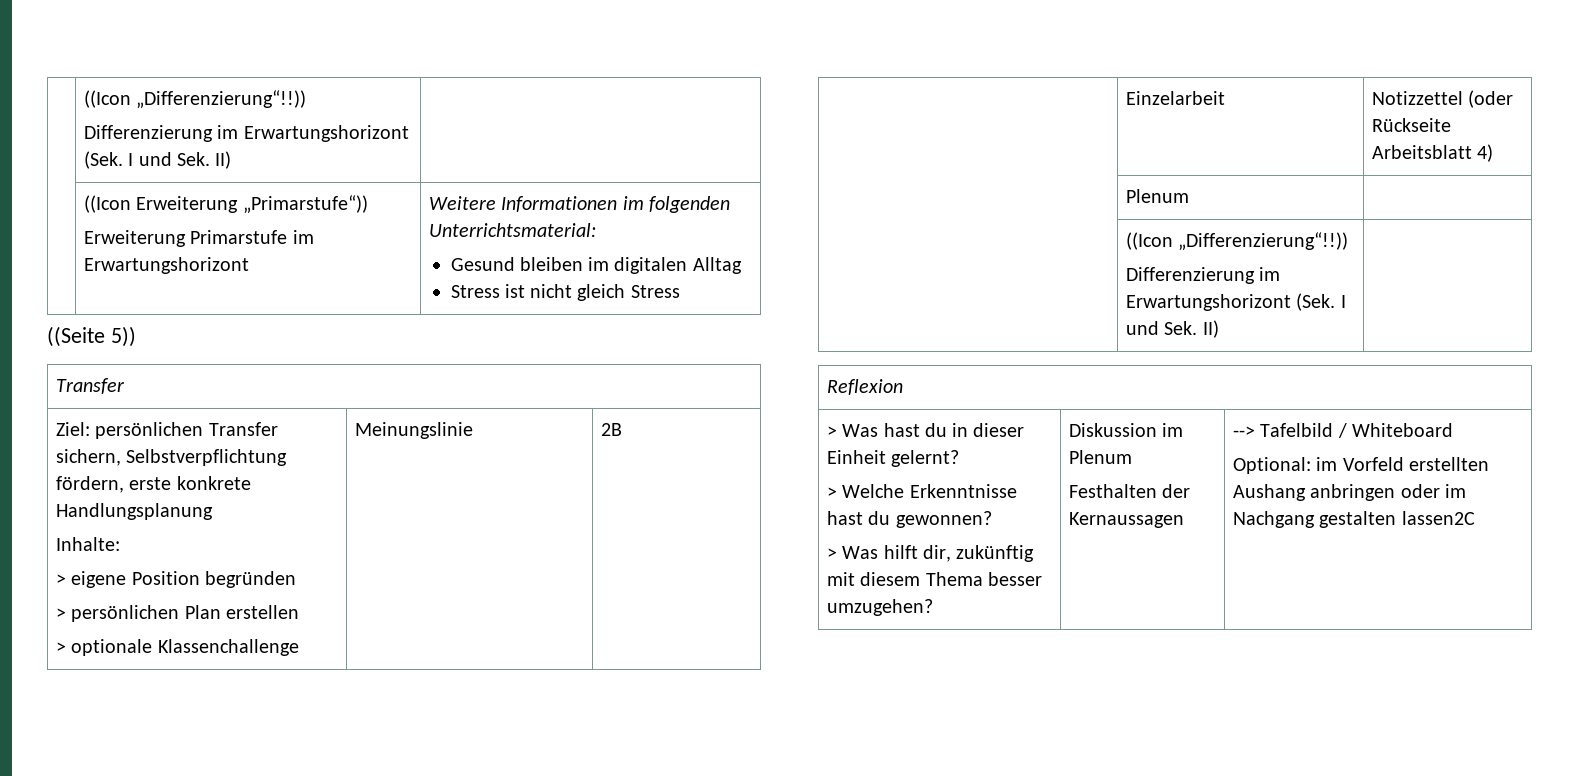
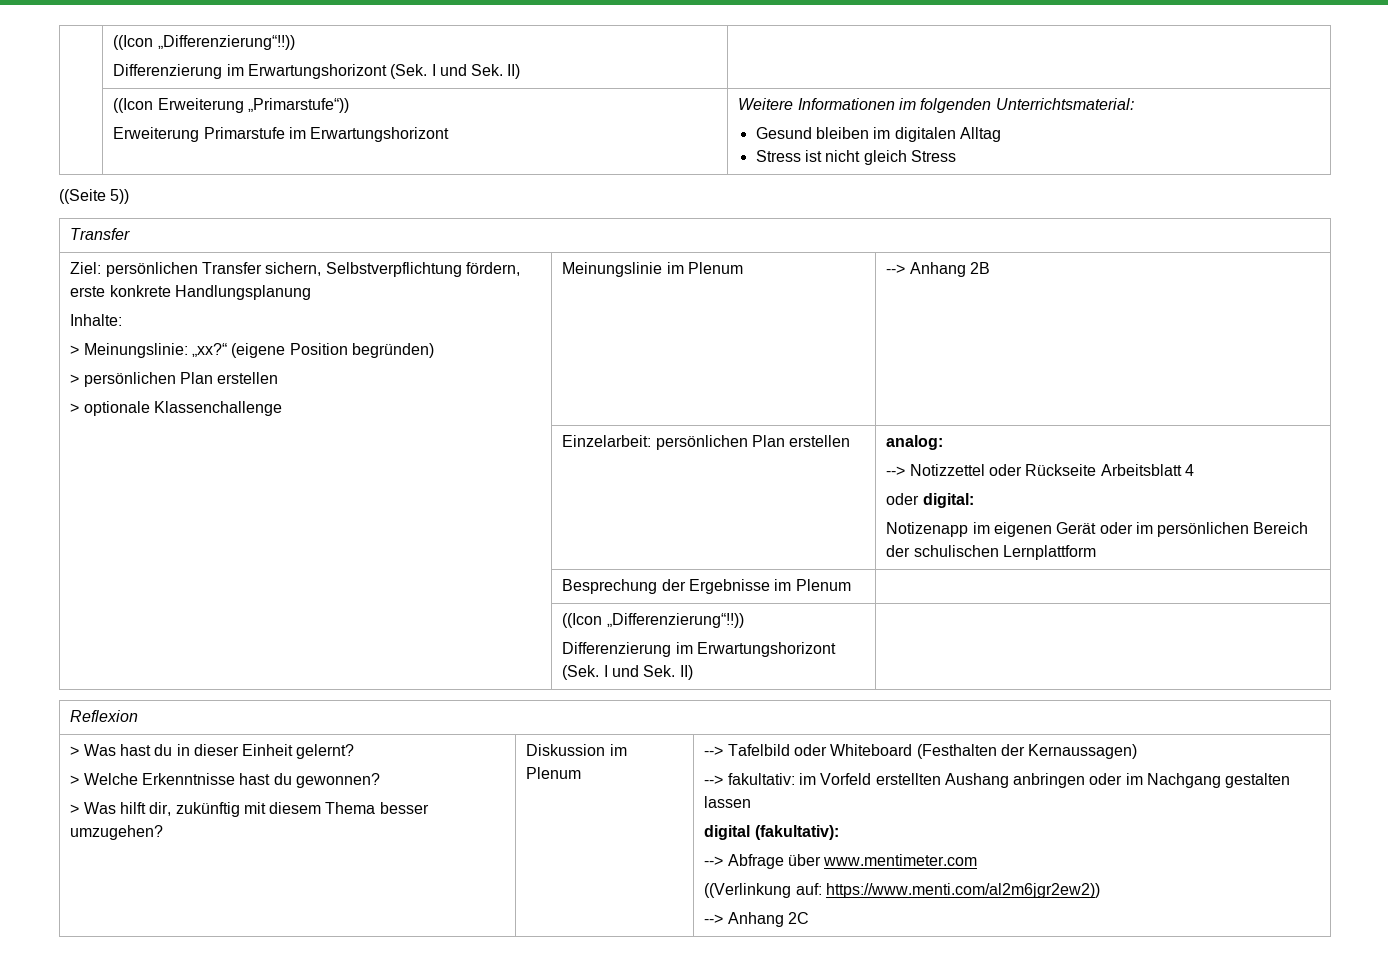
  Ziel: persönlichen Transfer sichern, Selbstverpflichtung fördern, erste konkrete Handlungsplanung
  Inhalte:
- > eigene Position begründen
+ > Meinungslinie: „xx?“ (eigene Position begründen)
  > persönlichen Plan erstellen
- > optionale Klassenchallenge | Meinungslinie | 2B
- | Einzelarbeit | Notizzettel (oder Rückseite Arbeitsblatt 4)
- | Plenum |
+ > optionale Klassenchallenge | Meinungslinie im Plenum | --> Anhang 2B
+ | Einzelarbeit: persönlichen Plan erstellen | analog:
+ --> Notizzettel oder Rückseite Arbeitsblatt 4
+ oder digital:
+ Notizenapp im eigenen Gerät oder im persönlichen Bereich der schulischen Lernplattform
+ | Besprechung der Ergebnisse im Plenum |
- Festhalten der Kernaussagen
- --> Tafelbild / Whiteboard
- Optional: im Vorfeld erstellten Aushang anbringen oder im Nachgang gestalten lassen2C
+ --> Tafelbild oder Whiteboard (Festhalten der Kernaussagen)
+ --> fakultativ: im Vorfeld erstellten Aushang anbringen oder im Nachgang gestalten lassen
+ digital (fakultativ):
+ --> Abfrage über www.mentimeter.com
+ ((Verlinkung auf: https://www.menti.com/al2m6jgr2ew2))
+ --> Anhang 2C

